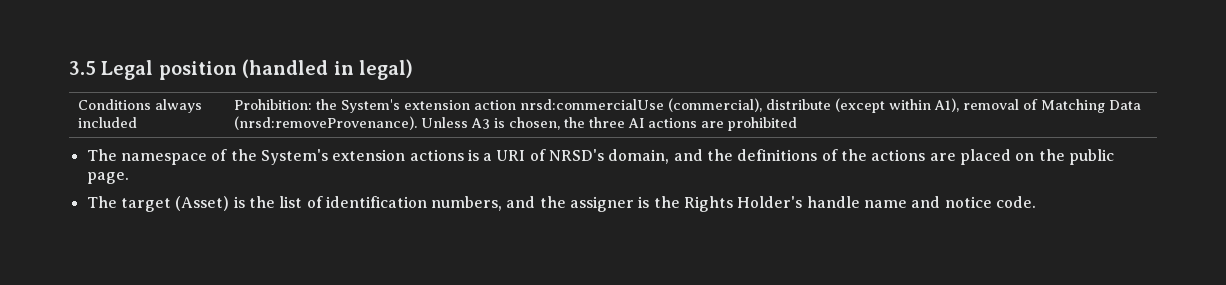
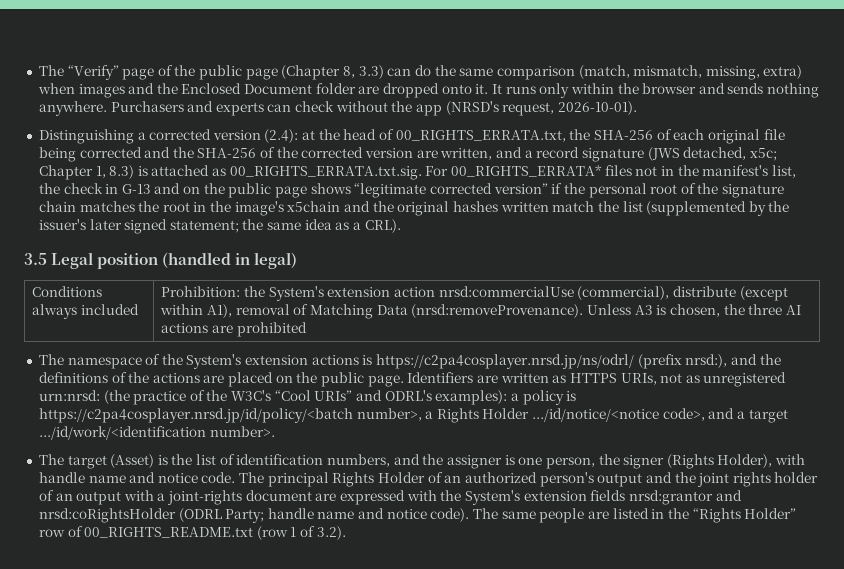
+ The “Verify” page of the public page (Chapter 8, 3.3) can do the same comparison (match, mismatch, missing, extra) when images and the Enclosed Document folder are dropped onto it. It runs only within the browser and sends nothing anywhere. Purchasers and experts can check without the app (NRSD's request, 2026-10-01).
+ Distinguishing a corrected version (2.4): at the head of 00_RIGHTS_ERRATA.txt, the SHA-256 of each original file being corrected and the SHA-256 of the corrected version are written, and a record signature (JWS detached, x5c; Chapter 1, 8.3) is attached as 00_RIGHTS_ERRATA.txt.sig. For 00_RIGHTS_ERRATA* files not in the manifest's list, the check in G-13 and on the public page shows “legitimate corrected version” if the personal root of the signature chain matches the root in the image's x5chain and the original hashes written match the list (supplemented by the issuer's later signed statement; the same idea as a CRL).
- The namespace of the System's extension actions is a URI of NRSD's domain, and the definitions of the actions are placed on the public page.
+ The namespace of the System's extension actions is https://c2pa4cosplayer.nrsd.jp/ns/odrl/ (prefix nrsd:), and the definitions of the actions are placed on the public page. Identifiers are written as HTTPS URIs, not as unregistered urn:nrsd: (the practice of the W3C's “Cool URIs” and ODRL's examples): a policy is https://c2pa4cosplayer.nrsd.jp/id/policy/<batch number>, a Rights Holder .../id/notice/<notice code>, and a target .../id/work/<identification number>.
- The target (Asset) is the list of identification numbers, and the assigner is the Rights Holder's handle name and notice code.
+ The target (Asset) is the list of identification numbers, and the assigner is one person, the signer (Rights Holder), with handle name and notice code.
+ The principal Rights Holder of an authorized person's output and the joint rights holder of an output with a joint-rights document are expressed with the System's extension fields nrsd:grantor and nrsd:coRightsHolder (ODRL Party; handle name and notice code). The same people are listed in the “Rights Holder” row of 00_RIGHTS_README.txt (row 1 of 3.2).

